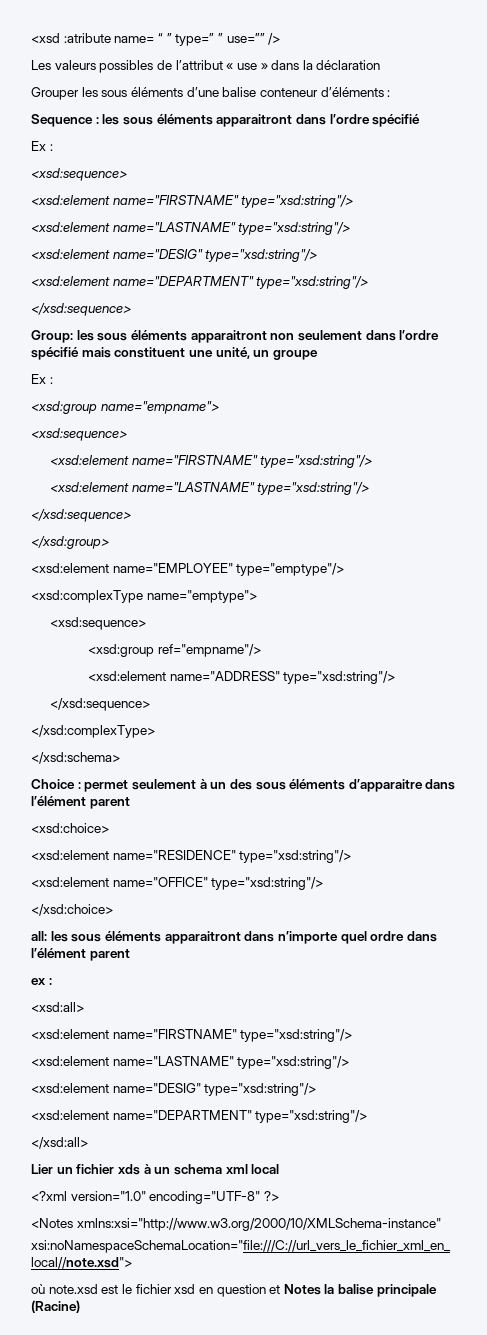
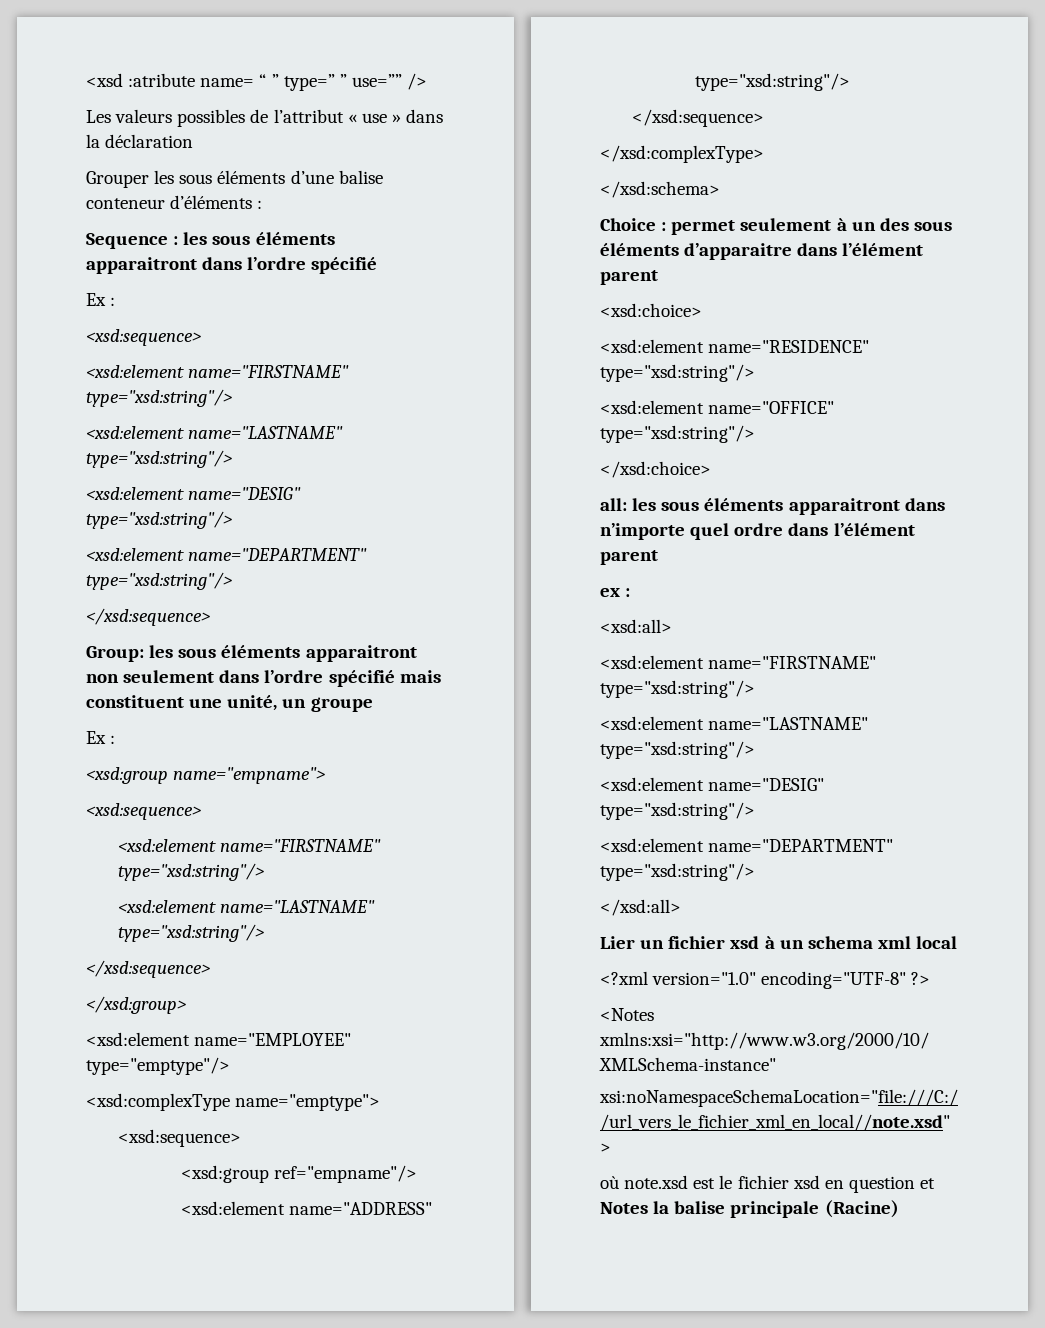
- Lier un fichier xds à un schema xml local
+ Lier un fichier xsd à un schema xml local

